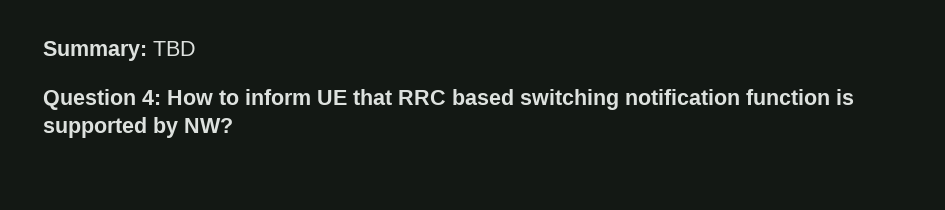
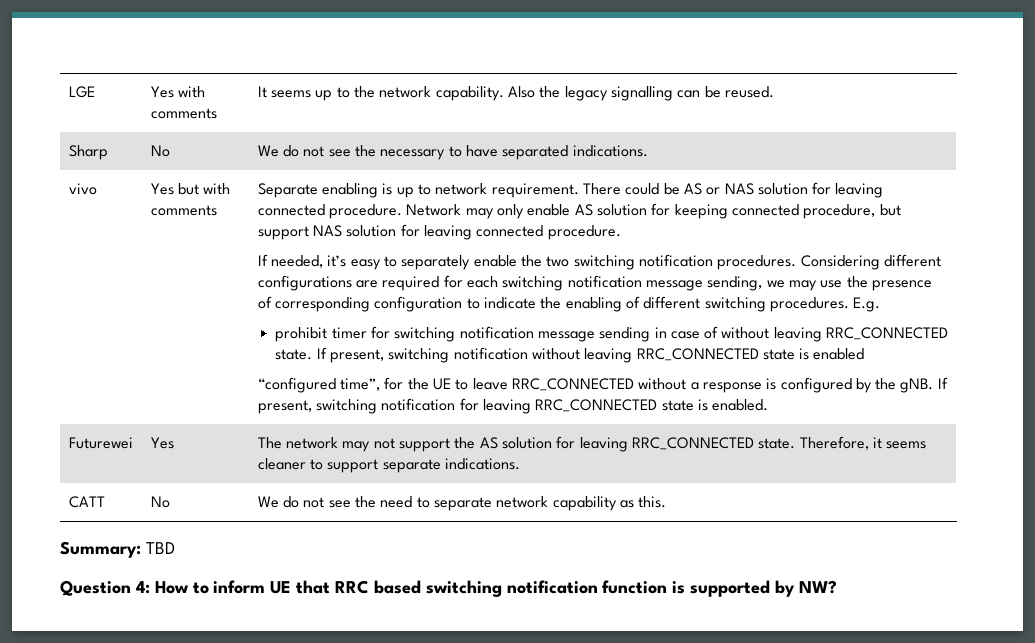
+ LGE | Yes with comments | It seems up to the network capability. Also the legacy signalling can be reused.
+ Sharp | No | We do not see the necessary to have separated indications.
+ vivo | Yes but with comments | Separate enabling is up to network requirement. There could be AS or NAS solution for leaving connected procedure. Network may only enable AS solution for keeping connected procedure, but support NAS solution for leaving connected procedure.
+ If needed, it’s easy to separately enable the two switching notification procedures. Considering different configurations are required for each switching notification message sending, we may use the presence of corresponding configuration to indicate the enabling of different switching procedures. E.g.
+ prohibit timer for switching notification message sending in case of without leaving RRC_CONNECTED state. If present, switching notification without leaving RRC_CONNECTED state is enabled
+ “configured time”, for the UE to leave RRC_CONNECTED without a response is configured by the gNB. If present, switching notification for leaving RRC_CONNECTED state is enabled.
+ Futurewei | Yes | The network may not support the AS solution for leaving RRC_CONNECTED state. Therefore, it seems cleaner to support separate indications.
+ CATT | No | We do not see the need to separate network capability as this.

